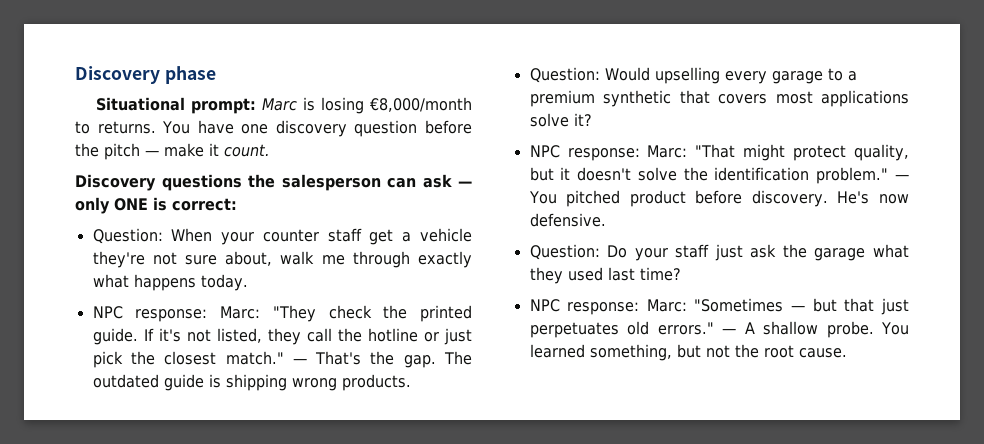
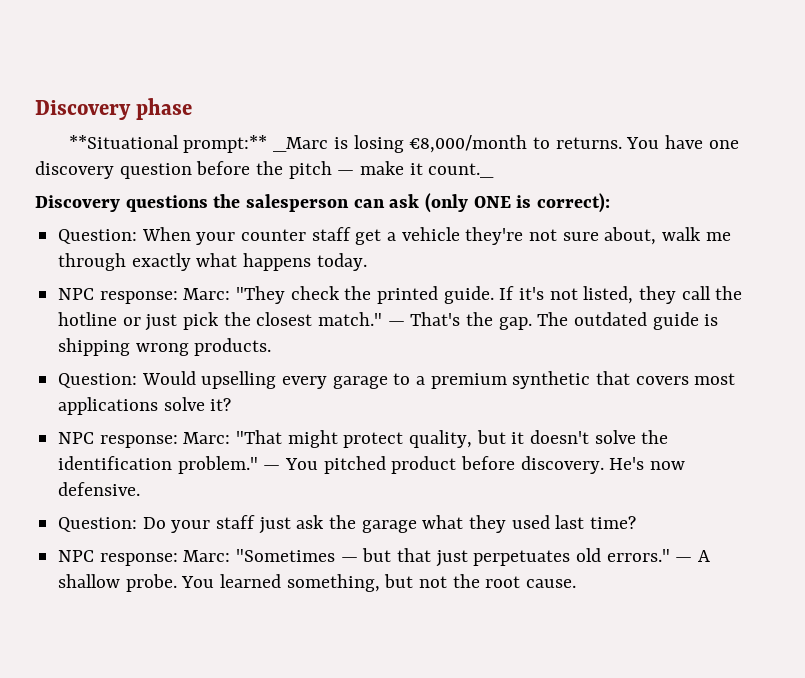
- Situational prompt: Marc is losing €8,000/month to returns.
+ **Situational prompt:** _Marc is losing €8,000/month to returns.
- You have one discovery question before the pitch — make it count.
+ You have one discovery question before the pitch — make it count._
- Discovery questions the salesperson can ask — only ONE is correct:
+ Discovery questions the salesperson can ask (only ONE is correct):

